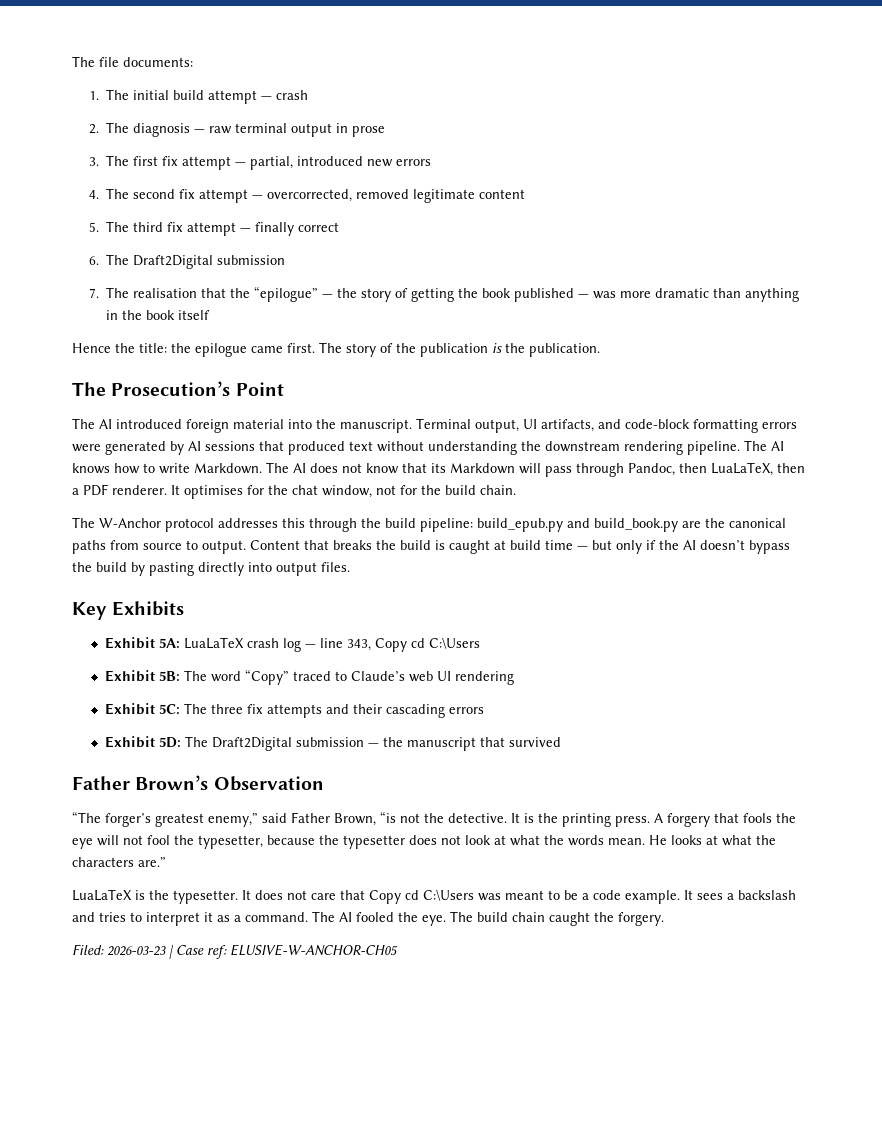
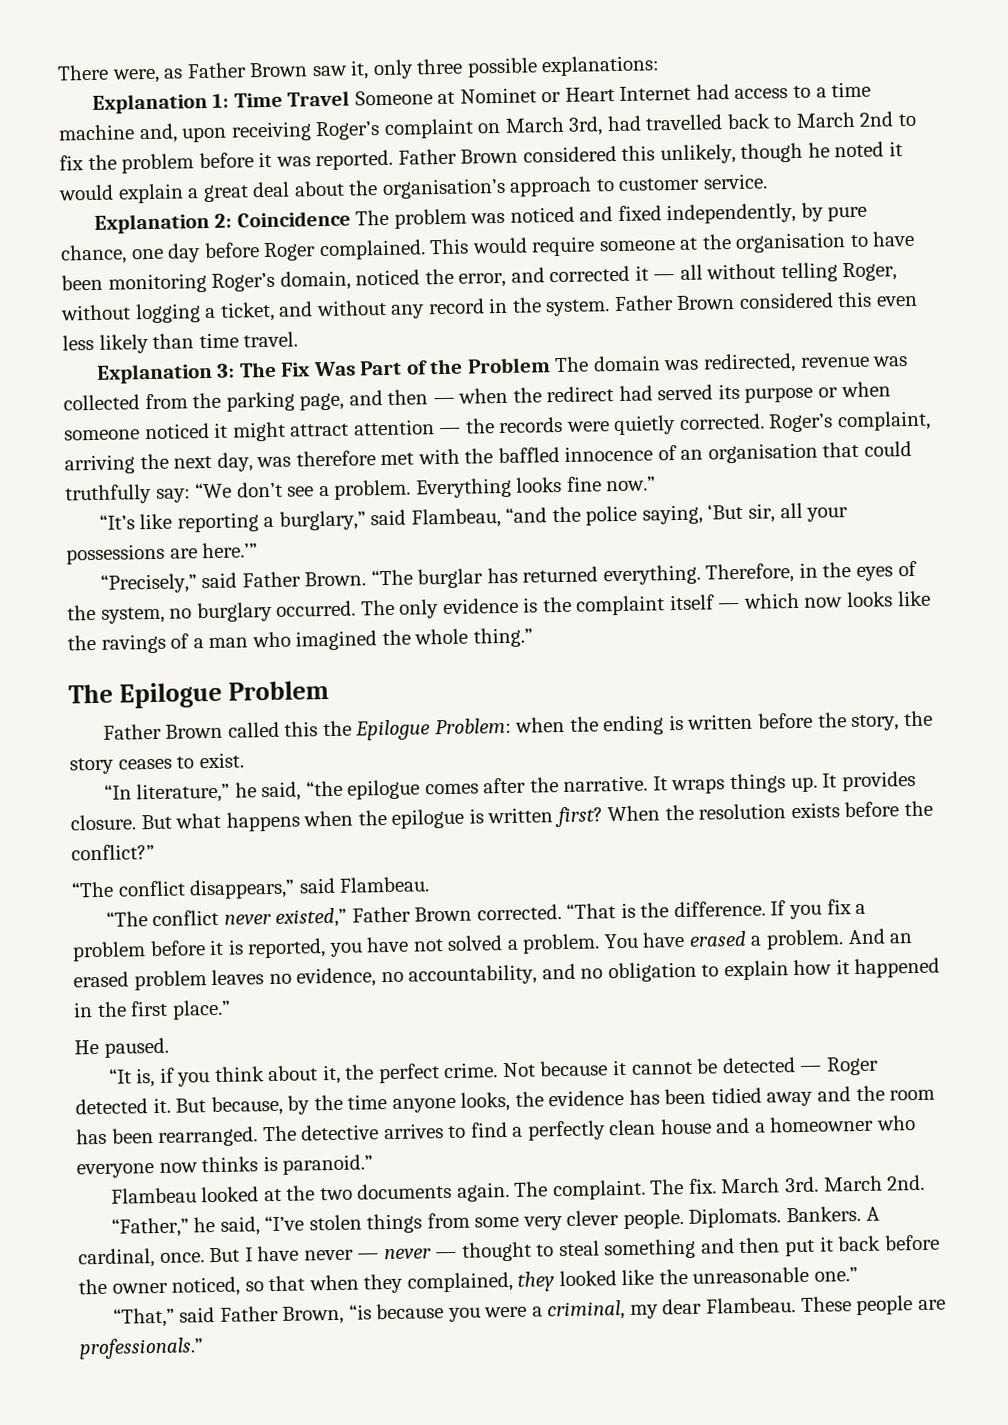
- The file documents:
- 1. The initial build attempt — crash
- 2. The diagnosis — raw terminal output in prose
- 3. The first fix attempt — partial, introduced new errors
- 4. The second fix attempt — overcorrected, removed legitimate content
- 5. The third fix attempt — finally correct
- 6. The Draft2Digital submission
- 7. The realisation that the “epilogue” — the story of getting the book published — was more dramatic than anything in the book itself
- Hence the title: the epilogue came first. The story of the publication is the publication.
- The Prosecution’s Point
- The AI introduced foreign material into the manuscript. Terminal output, UI artifacts, and code-block formatting errors were generated by AI sessions that produced text without understanding the downstream rendering pipeline. The AI knows how to write Markdown. The AI does not know that its Markdown will pass through Pandoc, then LuaLaTeX, then a PDF renderer. It optimises for the chat window, not for the build chain.
- The W-Anchor protocol addresses this through the build pipeline: build_epub.py and build_book.py are the canonical paths from source to output. Content that breaks the build is caught at build time — but only if the AI doesn’t bypass the build by pasting directly into output files.
- Key Exhibits
- Exhibit 5A: LuaLaTeX crash log — line 343, Copy cd C:\Users
- Exhibit 5B: The word “Copy” traced to Claude’s web UI rendering
- Exhibit 5C: The three fix attempts and their cascading errors
- Exhibit 5D: The Draft2Digital submission — the manuscript that survived
- Father Brown’s Observation
- “The forger’s greatest enemy,” said Father Brown, “is not the detective. It is the printing press. A forgery that fools the eye will not fool the typesetter, because the typesetter does not look at what the words mean. He looks at what the characters are.”
- LuaLaTeX is the typesetter. It does not care that Copy cd C:\Users was meant to be a code example. It sees a backslash and tries to interpret it as a command. The AI fooled the eye. The build chain caught the forgery.
- Filed: 2026-03-23 | Case ref: ELUSIVE-W-ANCHOR-CH05
+ There were, as Father Brown saw it, only three possible explanations:
+ Explanation 1: Time Travel Someone at Nominet or Heart Internet had access to a time machine and, upon receiving Roger’s complaint on March 3rd, had travelled back to March 2nd to fix the problem before it was reported. Father Brown considered this unlikely, though he noted it would explain a great deal about the organisation’s approach to customer service.
+ Explanation 2: Coincidence The problem was noticed and fixed independently, by pure chance, one day before Roger complained. This would require someone at the organisation to have been monitoring Roger’s domain, noticed the error, and corrected it — all without telling Roger, without logging a ticket, and without any record in the system. Father Brown considered this even less likely than time travel.
+ Explanation 3: The Fix Was Part of the Problem The domain was redirected, revenue was collected from the parking page, and then — when the redirect had served its purpose or when someone noticed it might attract attention — the records were quietly corrected. Roger’s complaint, arriving the next day, was therefore met with the baffled innocence of an organisation that could truthfully say: “We don’t see a problem. Everything looks fine now.”
+ “It’s like reporting a burglary,” said Flambeau, “and the police saying, ‘But sir, all your possessions are here.’”
+ “Precisely,” said Father Brown. “The burglar has returned everything. Therefore, in the eyes of the system, no burglary occurred. The only evidence is the complaint itself — which now looks like the ravings of a man who imagined the whole thing.”
+ The Epilogue Problem
+ Father Brown called this the Epilogue Problem: when the ending is written before the story, the story ceases to exist.
+ “In literature,” he said, “the epilogue comes after the narrative. It wraps things up. It provides closure. But what happens when the epilogue is written first? When the resolution exists before the conflict?”
+ “The conflict disappears,” said Flambeau.
+ “The conflict never existed,” Father Brown corrected. “That is the difference. If you fix a problem before it is reported, you have not solved a problem. You have erased a problem. And an erased problem leaves no evidence, no accountability, and no obligation to explain how it happened in the first place.”
+ He paused.
+ “It is, if you think about it, the perfect crime. Not because it cannot be detected — Roger detected it. But because, by the time anyone looks, the evidence has been tidied away and the room has been rearranged. The detective arrives to find a perfectly clean house and a homeowner who everyone now thinks is paranoid.”
+ Flambeau looked at the two documents again. The complaint. The fix. March 3rd. March 2nd.
+ “Father,” he said, “I’ve stolen things from some very clever people. Diplomats. Bankers. A cardinal, once. But I have never — never — thought to steal something and then put it back before the owner noticed, so that when they complained, they looked like the unreasonable one.”
+ “That,” said Father Brown, “is because you were a criminal, my dear Flambeau. These people are professionals.”

